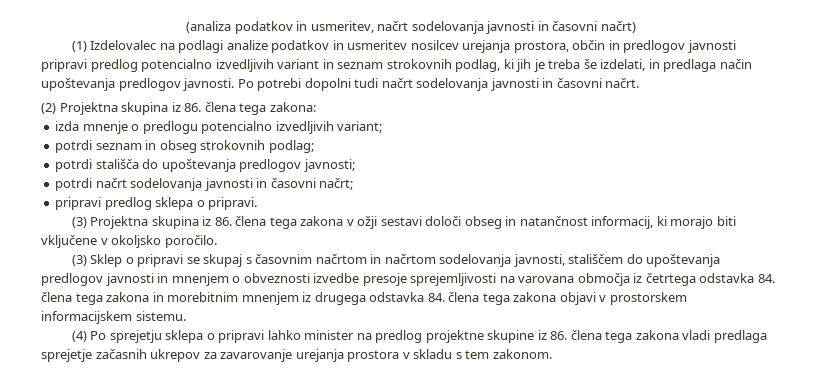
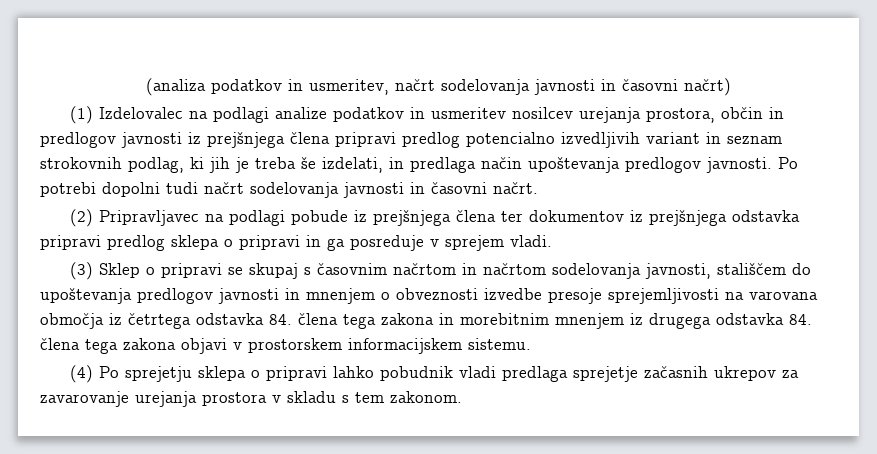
- (1) Izdelovalec na podlagi analize podatkov in usmeritev nosilcev urejanja prostora, občin in predlogov javnosti pripravi predlog potencialno izvedljivih variant in seznam strokovnih podlag, ki jih je treba še izdelati, in predlaga način upoštevanja predlogov javnosti.
+ (1) Izdelovalec na podlagi analize podatkov in usmeritev nosilcev urejanja prostora, občin in predlogov javnosti iz prejšnjega člena pripravi predlog potencialno izvedljivih variant in seznam strokovnih podlag, ki jih je treba še izdelati, in predlaga način upoštevanja predlogov javnosti.
- (2) Projektna skupina iz 86. člena tega zakona:
- izda mnenje o predlogu potencialno izvedljivih variant;
- potrdi seznam in obseg strokovnih podlag;
- potrdi stališča do upoštevanja predlogov javnosti;
- potrdi načrt sodelovanja javnosti in časovni načrt;
- pripravi predlog sklepa o pripravi.
- (3) Projektna skupina iz 86. člena tega zakona v ožji sestavi določi obseg in natančnost informacij, ki morajo biti vključene v okoljsko poročilo.
+ (2) Pripravljavec na podlagi pobude iz prejšnjega člena ter dokumentov iz prejšnjega odstavka pripravi predlog sklepa o pripravi in ga posreduje v sprejem vladi.
- (4) Po sprejetju sklepa o pripravi lahko minister na predlog projektne skupine iz 86. člena tega zakona vladi predlaga sprejetje začasnih ukrepov za zavarovanje urejanja prostora v skladu s tem zakonom.
+ (4) Po sprejetju sklepa o pripravi lahko pobudnik vladi predlaga sprejetje začasnih ukrepov za zavarovanje urejanja prostora v skladu s tem zakonom.

